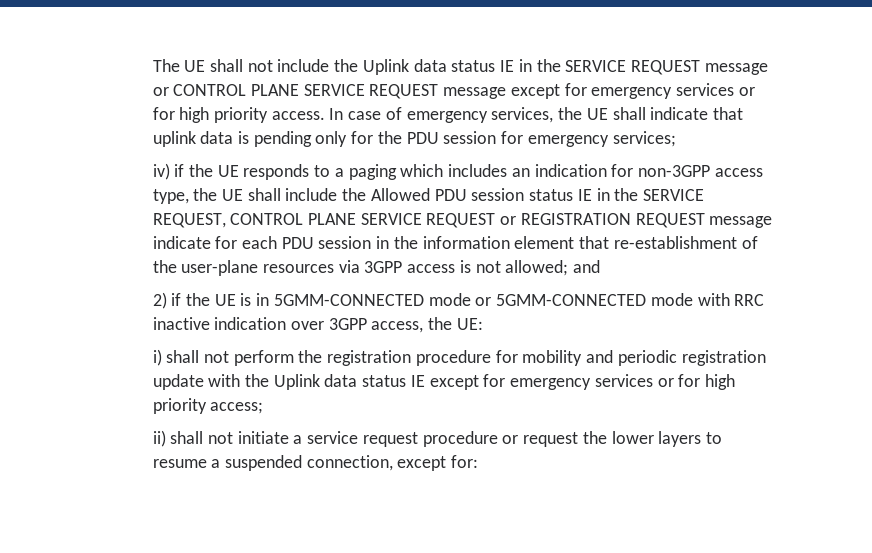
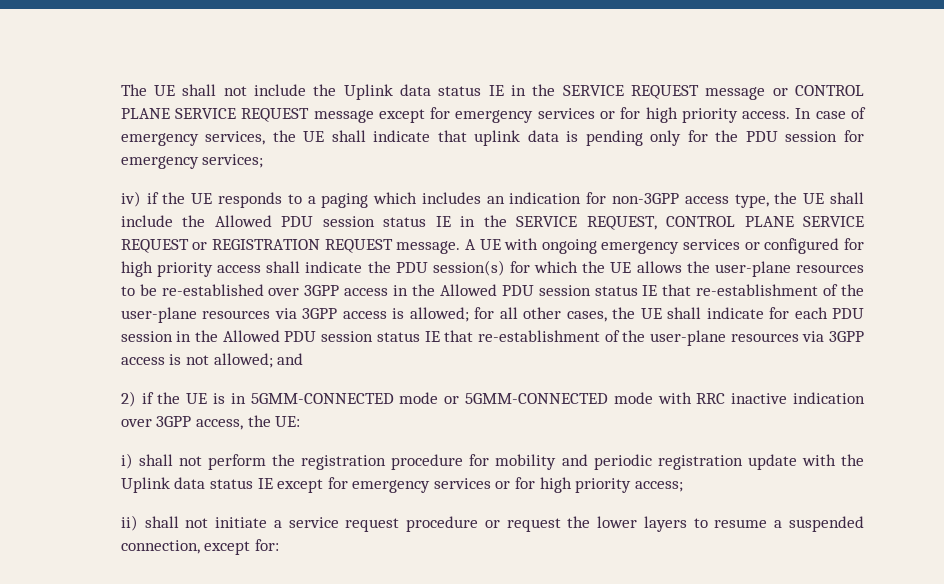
- iv) if the UE responds to a paging which includes an indication for non-3GPP access type, the UE shall include the Allowed PDU session status IE in the SERVICE REQUEST, CONTROL PLANE SERVICE REQUEST or REGISTRATION REQUEST message indicate for each PDU session in the information element that re-establishment of the user-plane resources via 3GPP access is not allowed; and
+ iv) if the UE responds to a paging which includes an indication for non-3GPP access type, the UE shall include the Allowed PDU session status IE in the SERVICE REQUEST, CONTROL PLANE SERVICE REQUEST or REGISTRATION REQUEST message. A UE with ongoing emergency services or configured for high priority access shall indicate the PDU session(s) for which the UE allows the user-plane resources to be re-established over 3GPP access in the Allowed PDU session status IE that re-establishment of the user-plane resources via 3GPP access is allowed; for all other cases, the UE shall indicate for each PDU session in the Allowed PDU session status IE that re-establishment of the user-plane resources via 3GPP access is not allowed; and

